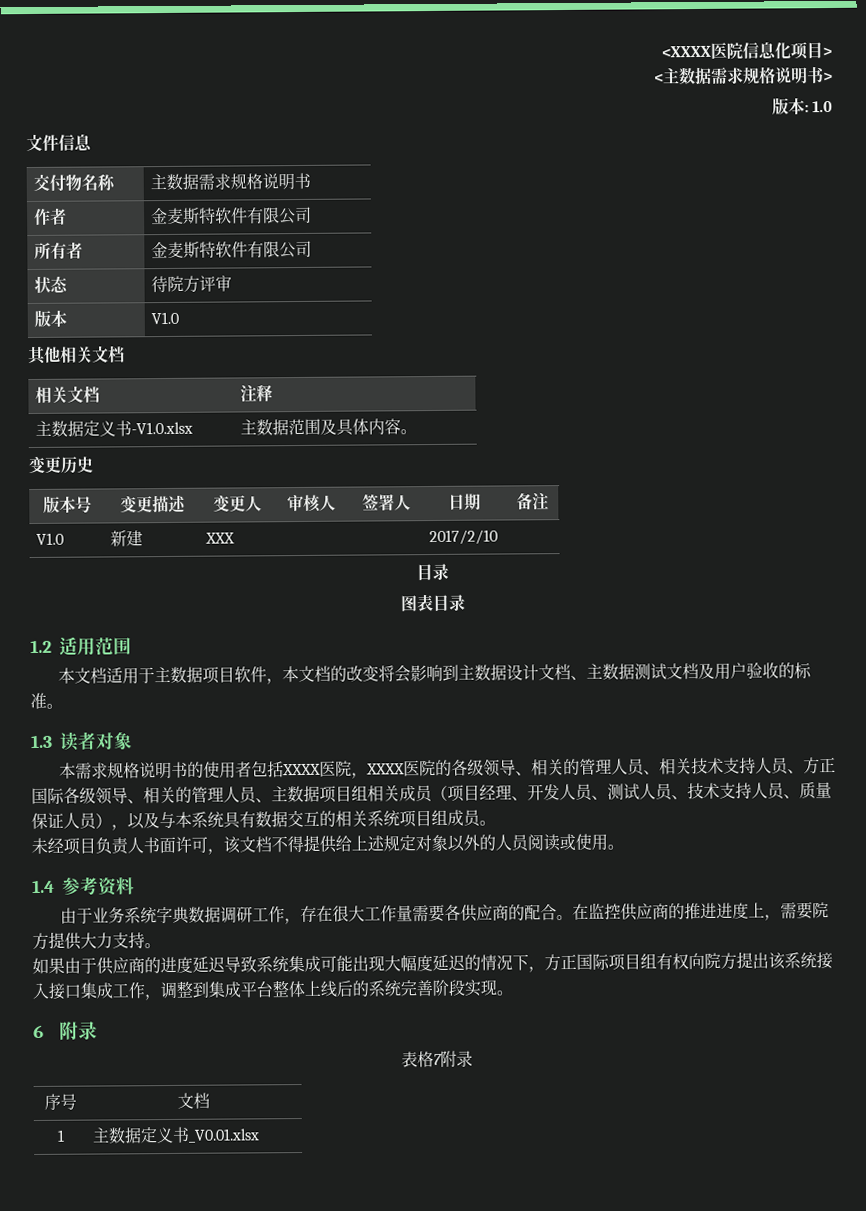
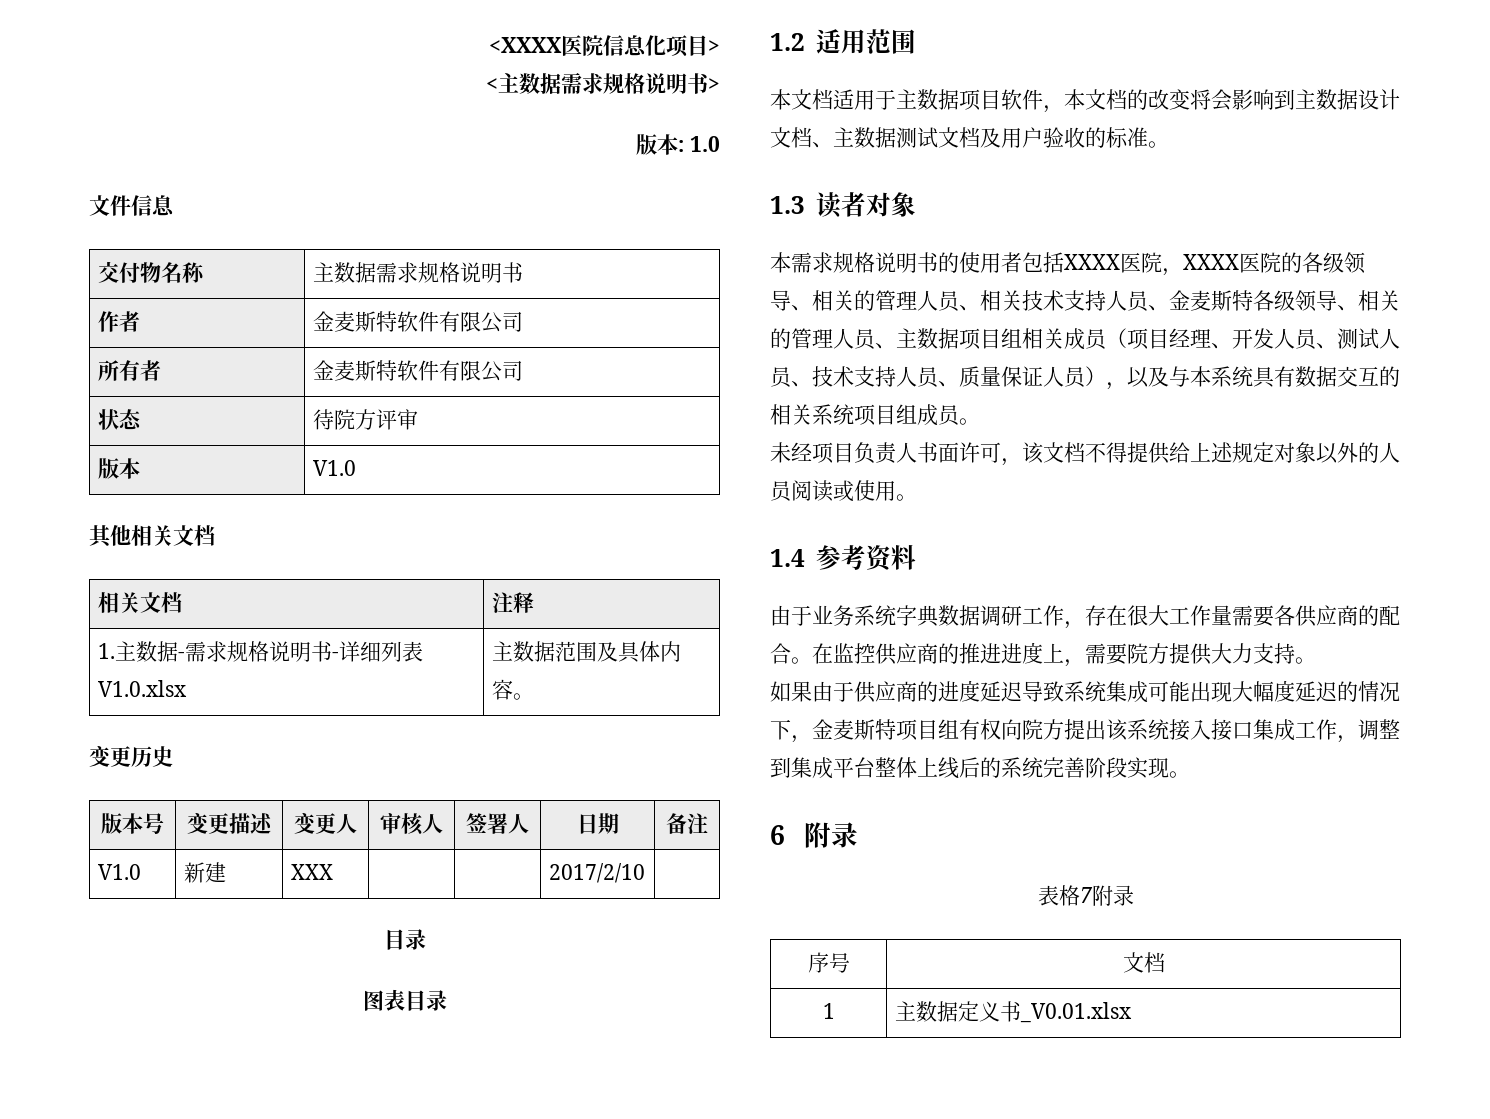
- 主数据定义书-V1.0.xlsx | 主数据范围及具体内容。
+ 1.主数据-需求规格说明书-详细列表V1.0.xlsx | 主数据范围及具体内容。
- 本需求规格说明书的使用者包括XXXX医院，XXXX医院的各级领导、相关的管理人员、相关技术支持人员、方正国际各级领导、相关的管理人员、主数据项目组相关成员（项目经理、开发人员、测试人员、技术支持人员、质量保证人员），以及与本系统具有数据交互的相关系统项目组成员。
+ 本需求规格说明书的使用者包括XXXX医院，XXXX医院的各级领导、相关的管理人员、相关技术支持人员、金麦斯特各级领导、相关的管理人员、主数据项目组相关成员（项目经理、开发人员、测试人员、技术支持人员、质量保证人员），以及与本系统具有数据交互的相关系统项目组成员。
- 如果由于供应商的进度延迟导致系统集成可能出现大幅度延迟的情况下，方正国际项目组有权向院方提出该系统接入接口集成工作，调整到集成平台整体上线后的系统完善阶段实现。
+ 如果由于供应商的进度延迟导致系统集成可能出现大幅度延迟的情况下，金麦斯特项目组有权向院方提出该系统接入接口集成工作，调整到集成平台整体上线后的系统完善阶段实现。

